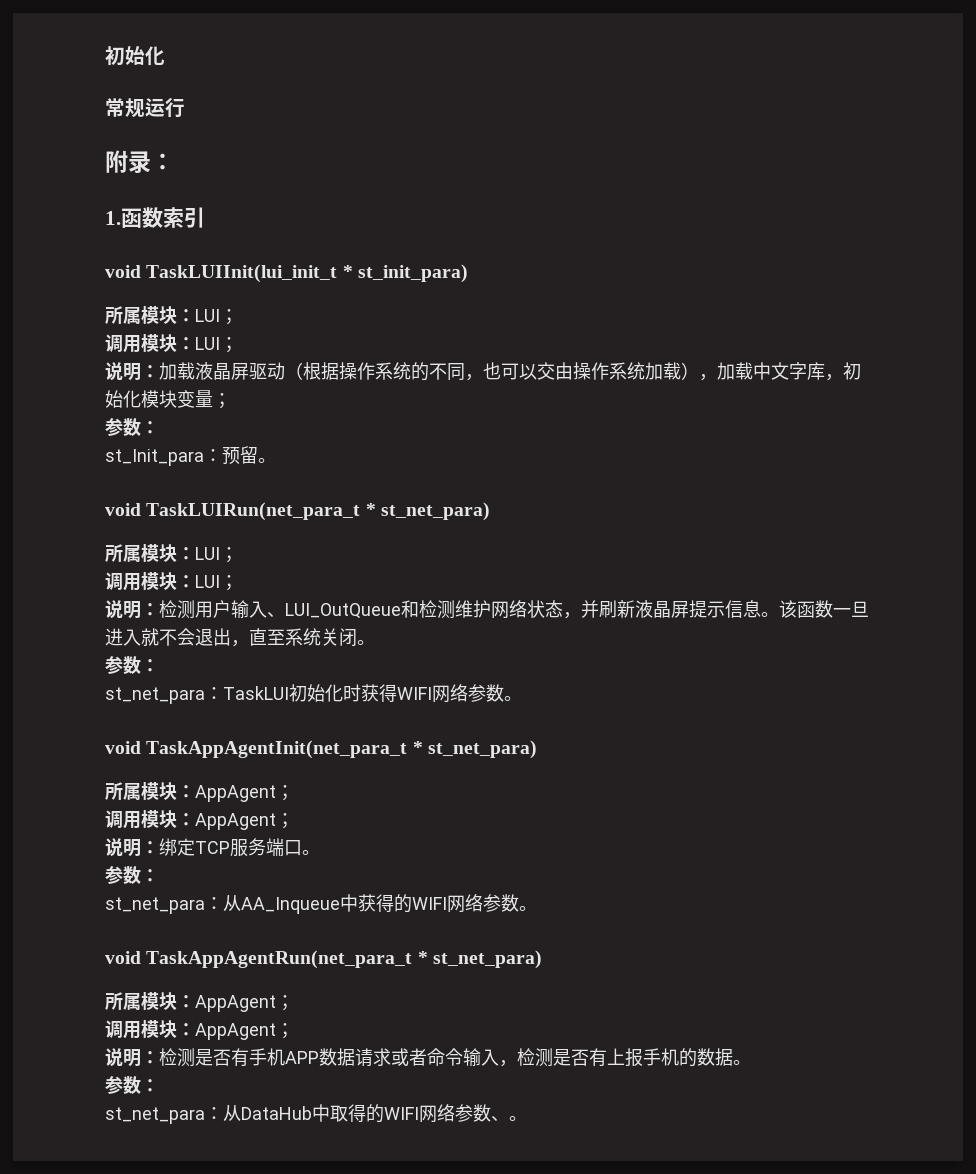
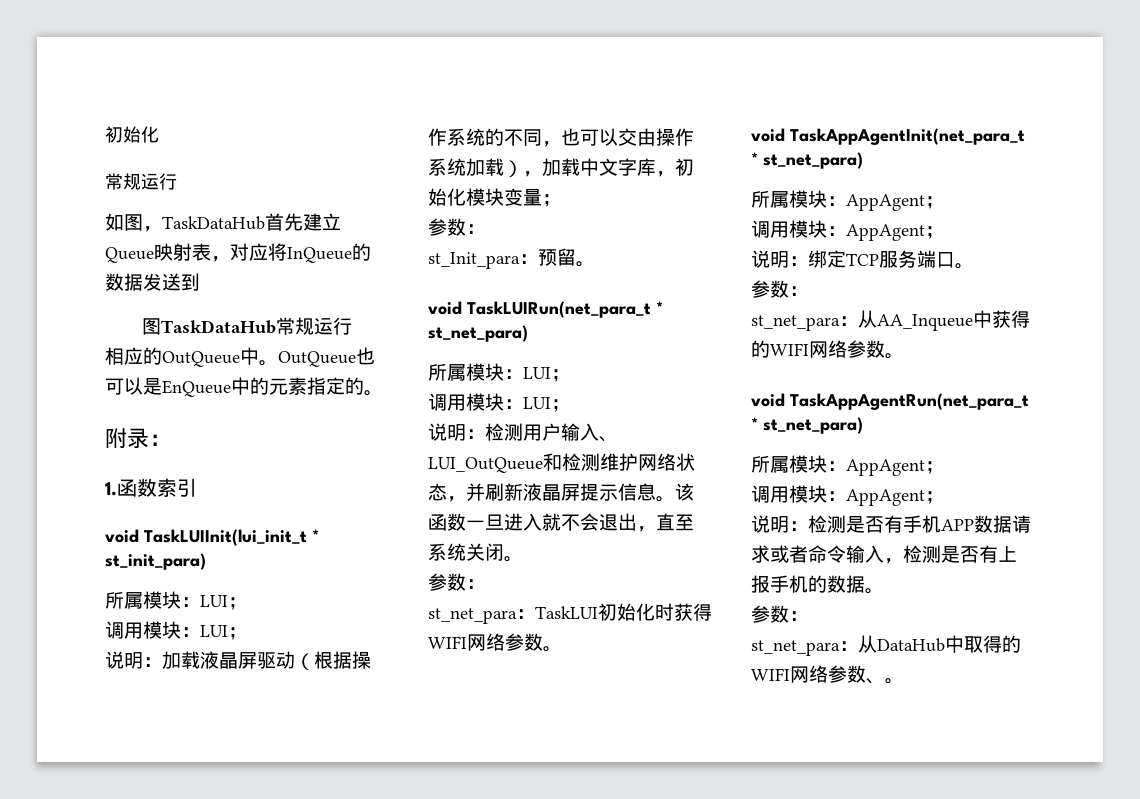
+ 如图，TaskDataHub首先建立Queue映射表，对应将InQueue的数据发送到
+ 图TaskDataHub常规运行
+ 相应的OutQueue中。OutQueue也可以是EnQueue中的元素指定的。

